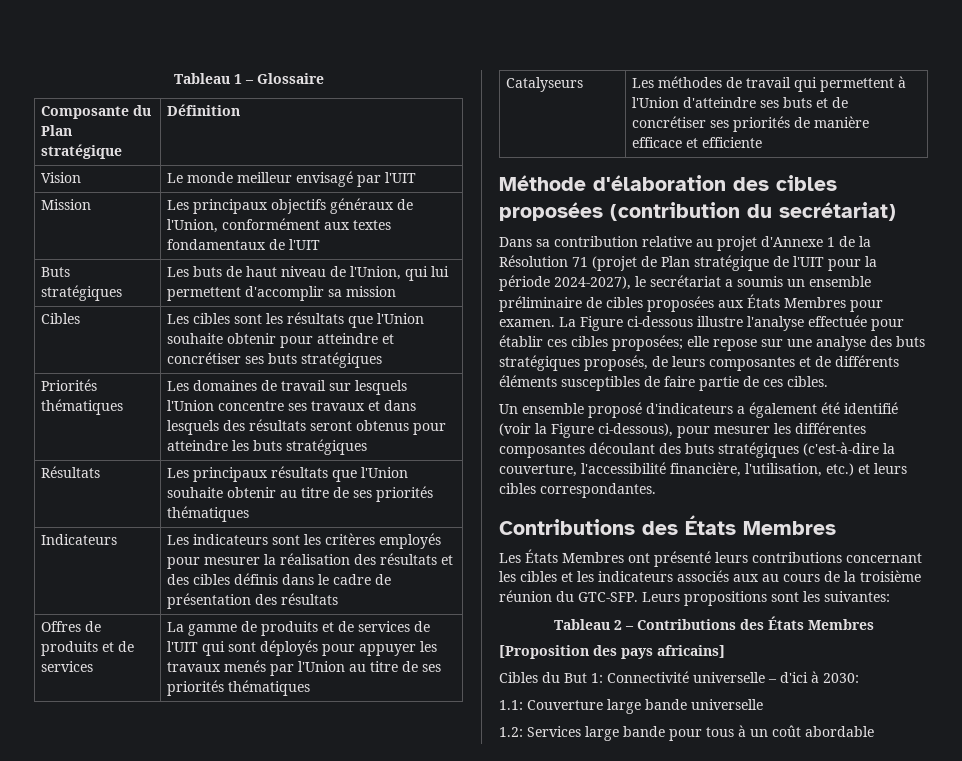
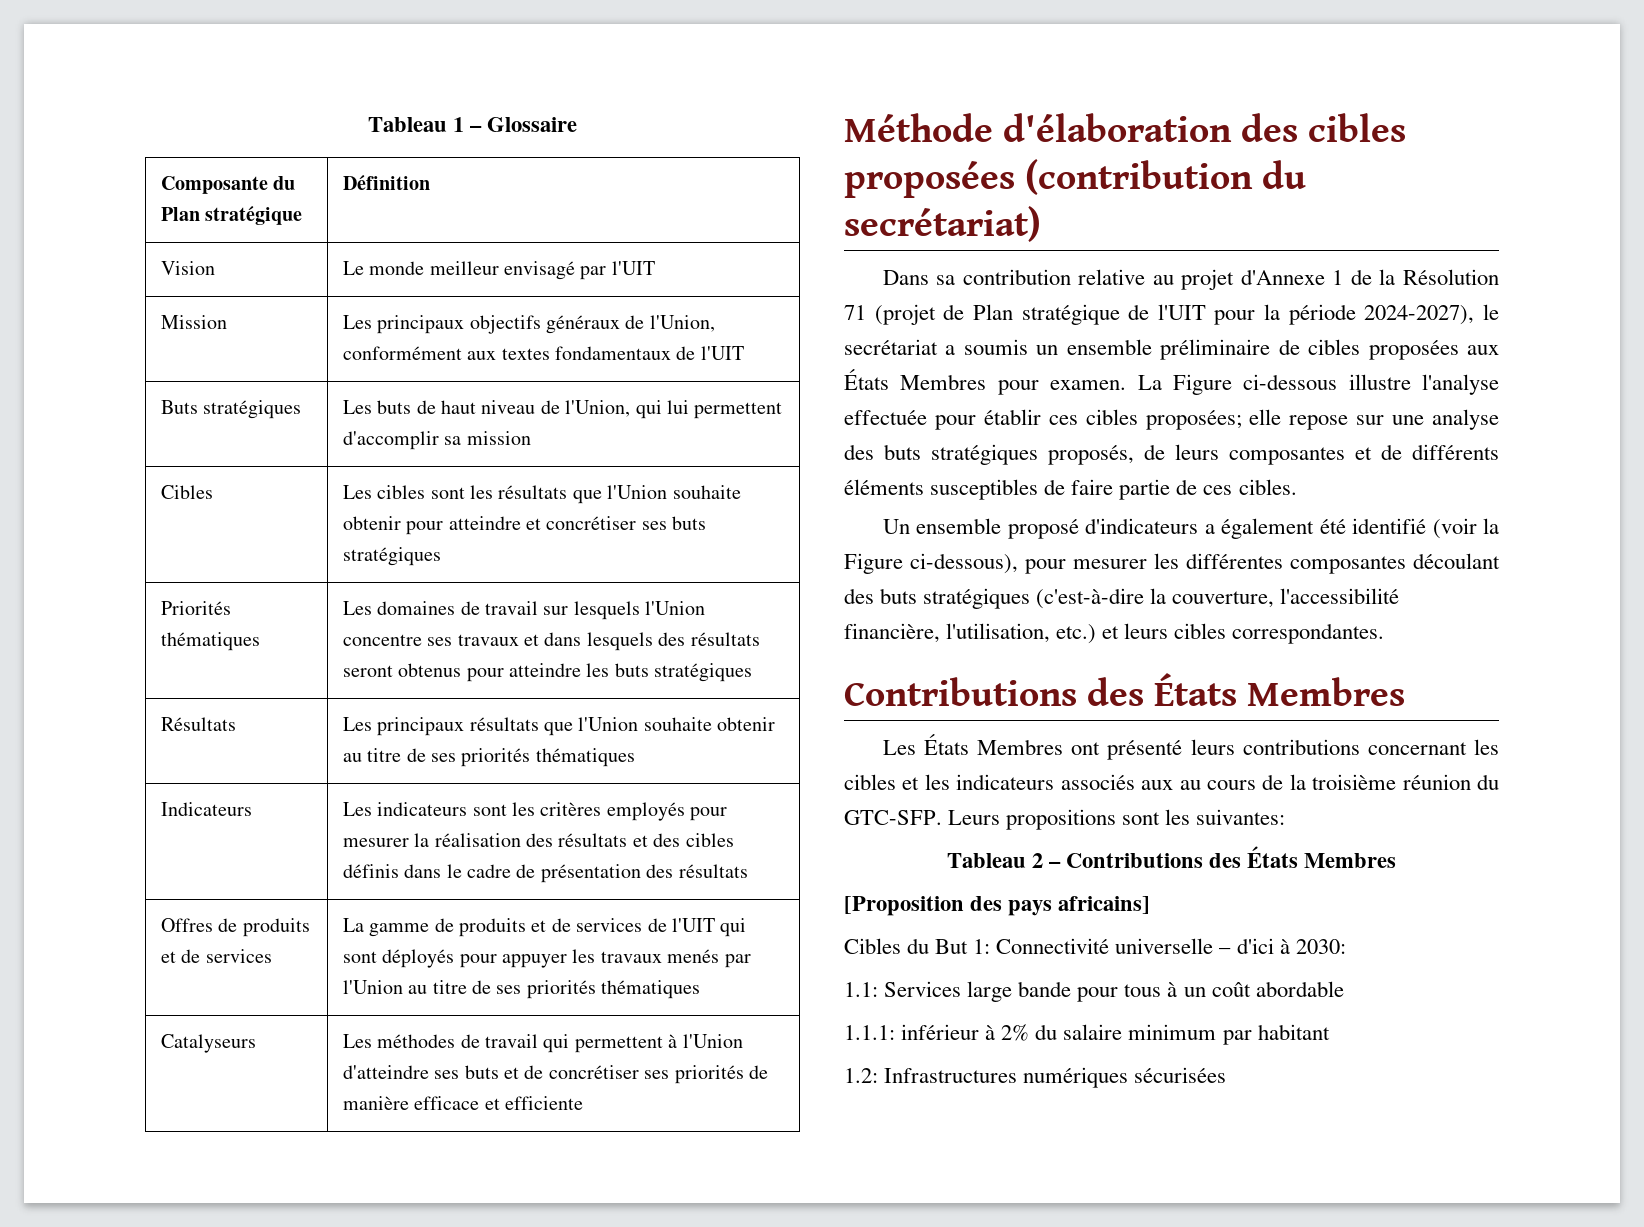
- 1.1: Couverture large bande universelle
- 1.2: Services large bande pour tous à un coût abordable
+ 1.1: Services large bande pour tous à un coût abordable
+ 1.1.1: inférieur à 2% du salaire minimum par habitant
+ 1.2: Infrastructures numériques sécurisées

